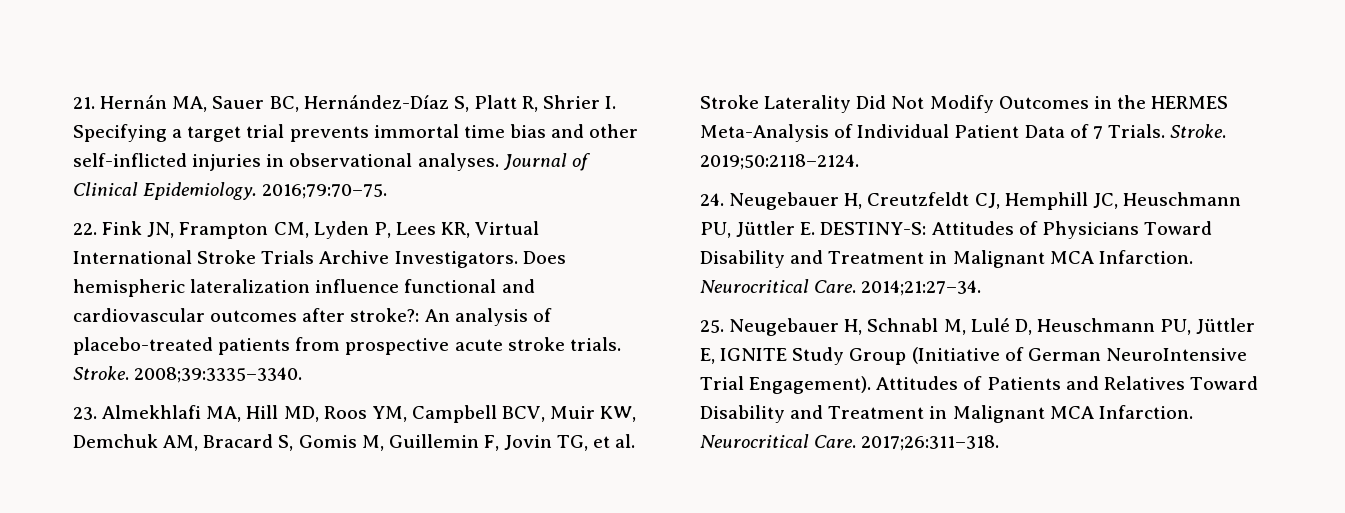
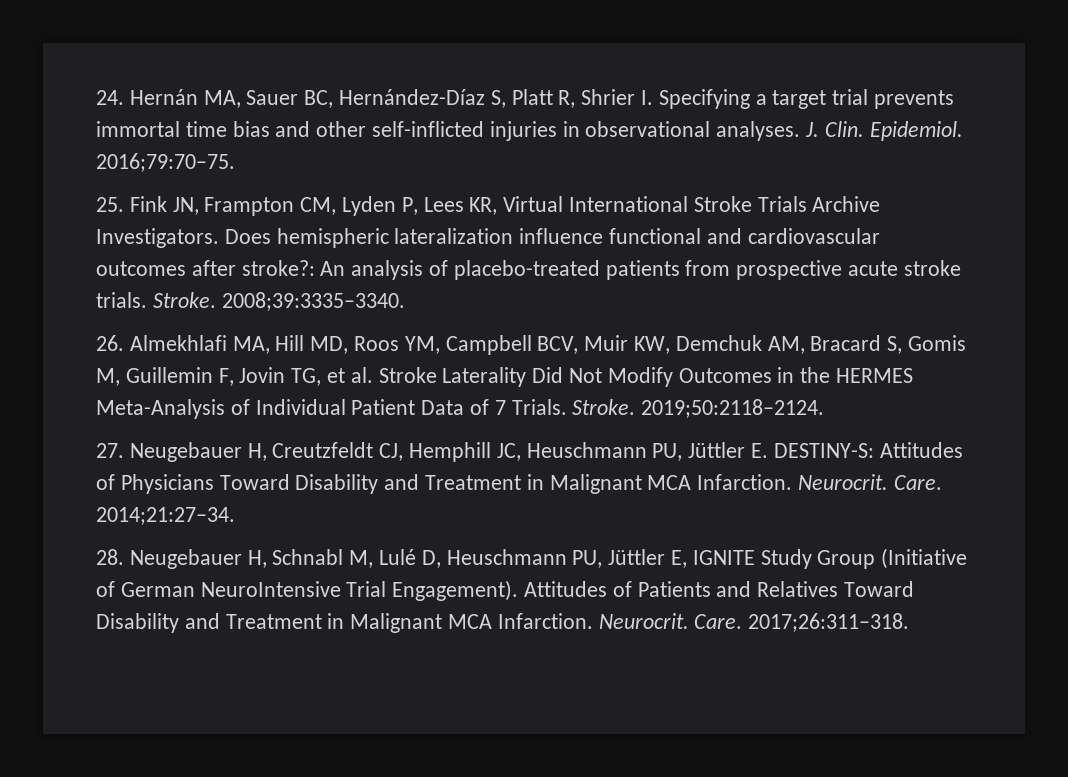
- 21. Hernán MA, Sauer BC, Hernández-Díaz S, Platt R, Shrier I. Specifying a target trial prevents immortal time bias and other self-inflicted injuries in observational analyses.
+ 24. Hernán MA, Sauer BC, Hernández-Díaz S, Platt R, Shrier I. Specifying a target trial prevents immortal time bias and other self-inflicted injuries in observational analyses.
- Journal of Clinical Epidemiology.
+ J. Clin. Epidemiol.
- 22. Fink JN, Frampton CM, Lyden P, Lees KR, Virtual International Stroke Trials Archive Investigators.
+ 25. Fink JN, Frampton CM, Lyden P, Lees KR, Virtual International Stroke Trials Archive Investigators.
- 23. Almekhlafi MA, Hill MD, Roos YM, Campbell BCV, Muir KW, Demchuk AM, Bracard S, Gomis M, Guillemin F, Jovin TG, et al. Stroke Laterality Did Not Modify Outcomes in the HERMES Meta-Analysis of Individual Patient Data of 7 Trials.
+ 26. Almekhlafi MA, Hill MD, Roos YM, Campbell BCV, Muir KW, Demchuk AM, Bracard S, Gomis M, Guillemin F, Jovin TG, et al. Stroke Laterality Did Not Modify Outcomes in the HERMES Meta-Analysis of Individual Patient Data of 7 Trials.
- 24. Neugebauer H, Creutzfeldt CJ, Hemphill JC, Heuschmann PU, Jüttler E. DESTINY-S: Attitudes of Physicians Toward Disability and Treatment in Malignant MCA Infarction. Neurocritical Care.
+ 27. Neugebauer H, Creutzfeldt CJ, Hemphill JC, Heuschmann PU, Jüttler E. DESTINY-S: Attitudes of Physicians Toward Disability and Treatment in Malignant MCA Infarction. Neurocrit. Care.
- 25. Neugebauer H, Schnabl M, Lulé D, Heuschmann PU, Jüttler E, IGNITE Study Group (Initiative of German NeuroIntensive Trial Engagement).
+ 28. Neugebauer H, Schnabl M, Lulé D, Heuschmann PU, Jüttler E, IGNITE Study Group (Initiative of German NeuroIntensive Trial Engagement).
- Attitudes of Patients and Relatives Toward Disability and Treatment in Malignant MCA Infarction. Neurocritical Care.
+ Attitudes of Patients and Relatives Toward Disability and Treatment in Malignant MCA Infarction. Neurocrit. Care.

